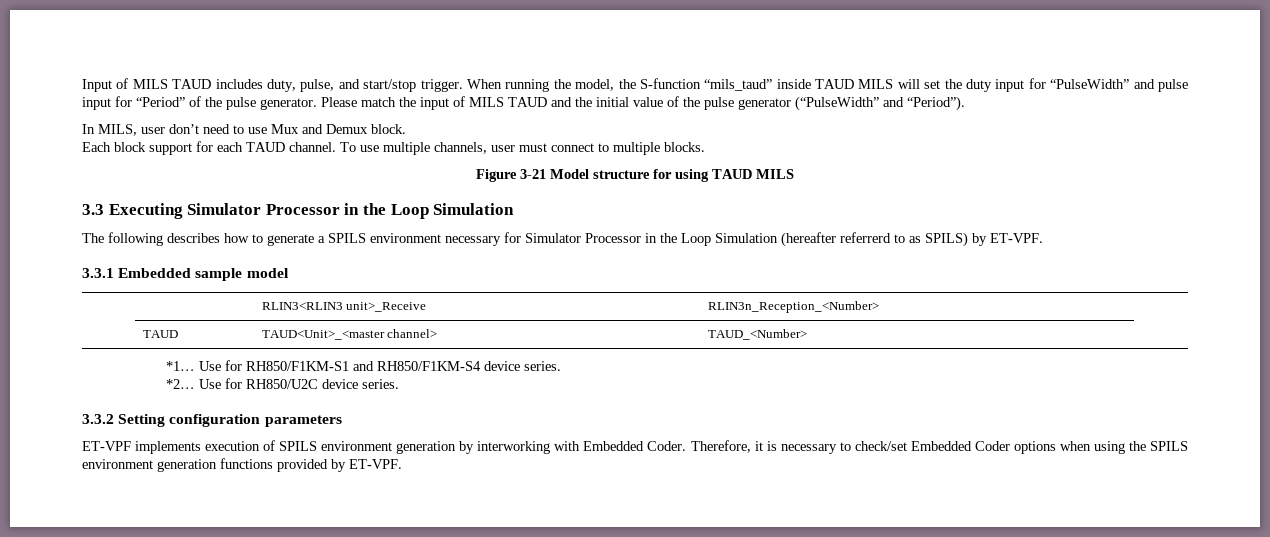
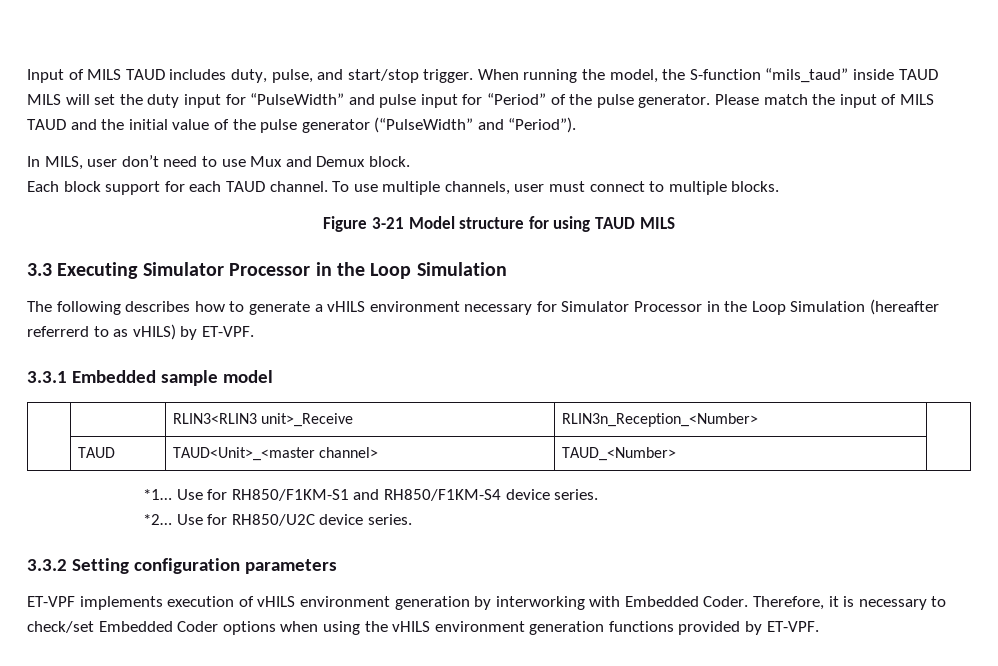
- The following describes how to generate a SPILS environment necessary for Simulator Processor in the Loop Simulation (hereafter referrerd to as SPILS) by ET-VPF.
+ The following describes how to generate a vHILS environment necessary for Simulator Processor in the Loop Simulation (hereafter referrerd to as vHILS) by ET-VPF.
- ET-VPF implements execution of SPILS environment generation by interworking with Embedded Coder.
+ ET-VPF implements execution of vHILS environment generation by interworking with Embedded Coder.
- Therefore, it is necessary to check/set Embedded Coder options when using the SPILS environment generation functions provided by ET-VPF.
+ Therefore, it is necessary to check/set Embedded Coder options when using the vHILS environment generation functions provided by ET-VPF.

